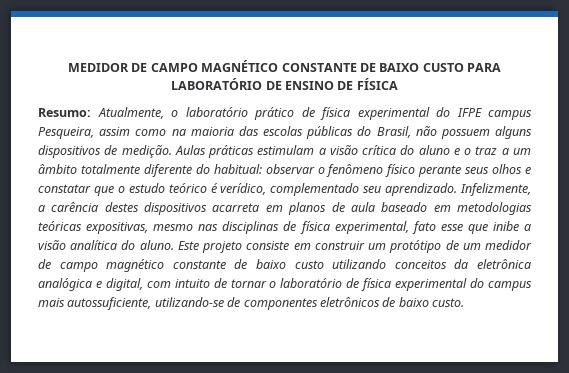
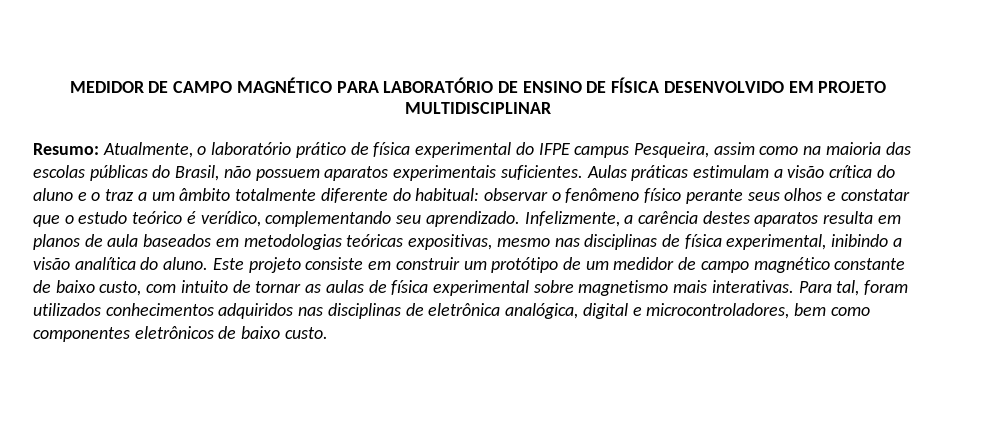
- MEDIDOR DE CAMPO MAGNÉTICO CONSTANTE DE BAIXO CUSTO PARA LABORATÓRIO DE ENSINO DE FÍSICA
+ MEDIDOR DE CAMPO MAGNÉTICO PARA LABORATÓRIO DE ENSINO DE FÍSICA DESENVOLVIDO EM PROJETO MULTIDISCIPLINAR
- Resumo: Atualmente, o laboratório prático de física experimental do IFPE campus Pesqueira, assim como na maioria das escolas públicas do Brasil, não possuem alguns dispositivos de medição.
+ Resumo: Atualmente, o laboratório prático de física experimental do IFPE campus Pesqueira, assim como na maioria das escolas públicas do Brasil, não possuem aparatos experimentais suficientes.
- Aulas práticas estimulam a visão crítica do aluno e o traz a um âmbito totalmente diferente do habitual: observar o fenômeno físico perante seus olhos e constatar que o estudo teórico é verídico, complementado seu aprendizado.
+ Aulas práticas estimulam a visão crítica do aluno e o traz a um âmbito totalmente diferente do habitual: observar o fenômeno físico perante seus olhos e constatar que o estudo teórico é verídico, complementando seu aprendizado.
- Infelizmente, a carência destes dispositivos acarreta em planos de aula baseado em metodologias teóricas expositivas, mesmo nas disciplinas de física experimental, fato esse que inibe a visão analítica do aluno.
+ Infelizmente, a carência destes aparatos resulta em planos de aula baseados em metodologias teóricas expositivas, mesmo nas disciplinas de física experimental, inibindo a visão analítica do aluno.
- Este projeto consiste em construir um protótipo de um medidor de campo magnético constante de baixo custo utilizando conceitos da eletrônica analógica e digital, com intuito de tornar o laboratório de física experimental do campus mais autossuficiente, utilizando-se de componentes eletrônicos de baixo custo.
+ Este projeto consiste em construir um protótipo de um medidor de campo magnético constante de baixo custo, com intuito de tornar as aulas de física experimental sobre magnetismo mais interativas. Para tal, foram utilizados conhecimentos adquiridos nas disciplinas de eletrônica analógica, digital e microcontroladores, bem como componentes eletrônicos de baixo custo.

